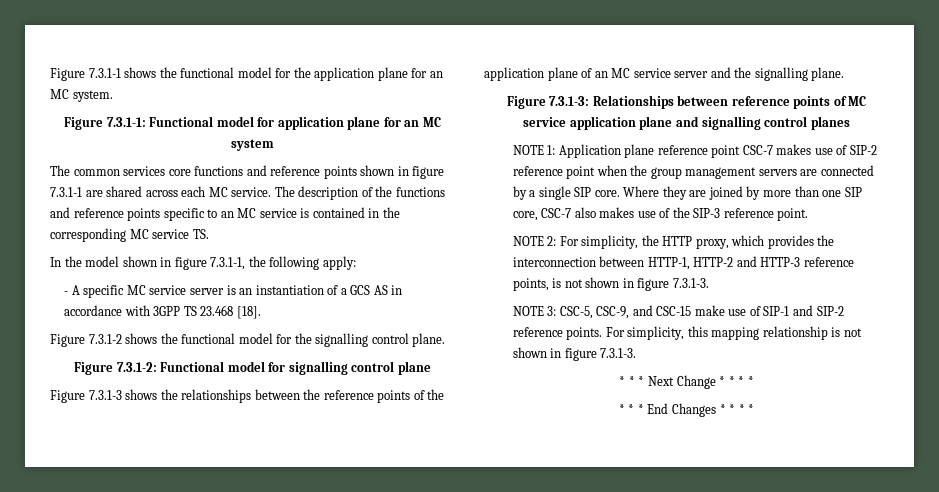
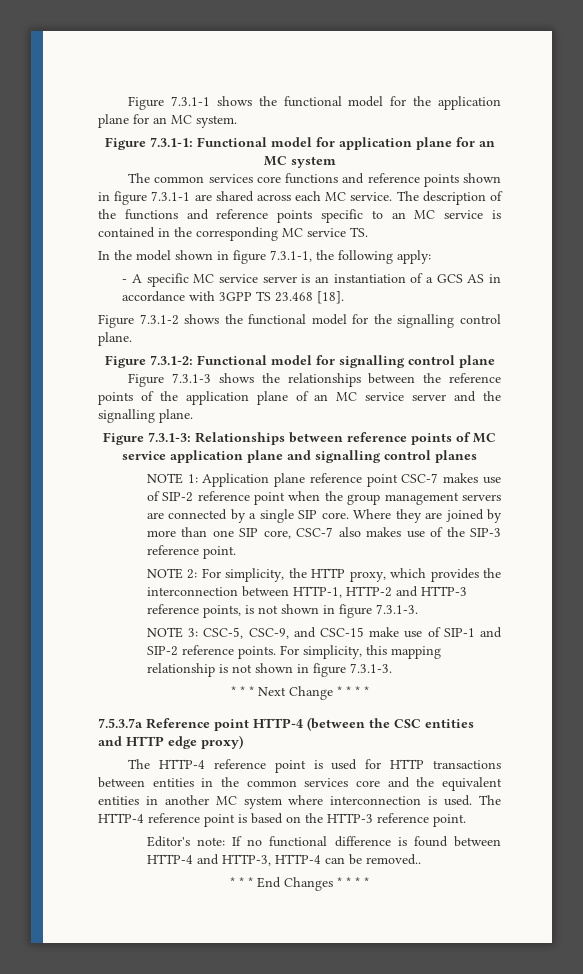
+ 7.5.3.7a Reference point HTTP-4 (between the CSC entities and HTTP edge proxy)
+ The HTTP-4 reference point is used for HTTP transactions between entities in the common services core and the equivalent entities in another MC system where interconnection is used. The HTTP-4 reference point is based on the HTTP-3 reference point.
+ Editor's note: If no functional difference is found between HTTP-4 and HTTP-3, HTTP-4 can be removed..

